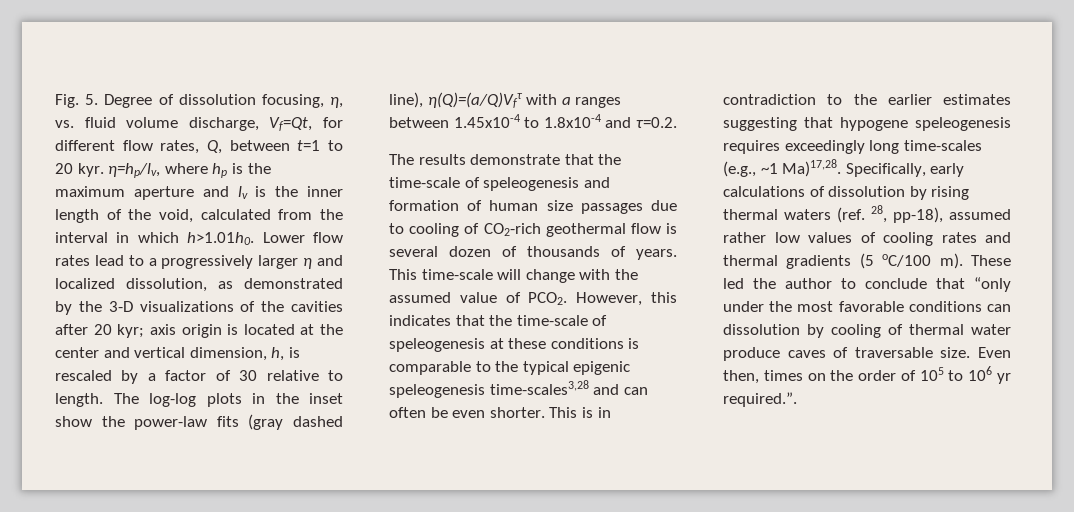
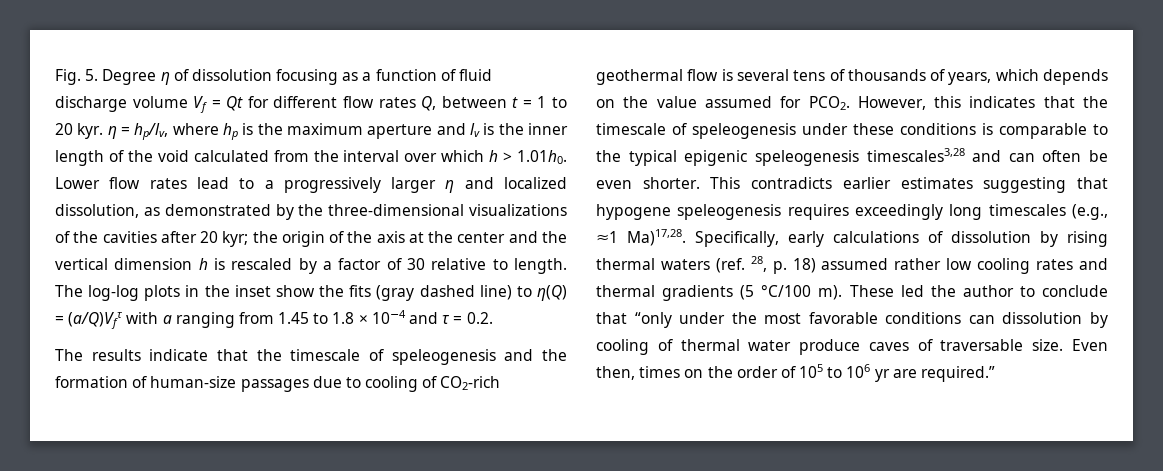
- Fig. 5. Degree of dissolution focusing, η, vs. fluid volume discharge, Vf=Qt, for different flow rates, Q, between t=1 to 20 kyr. η=hp/lv, where hp is the maximum aperture and lv is the inner length of the void, calculated from the interval in which h>1.01h0. Lower flow rates lead to a progressively larger η and localized dissolution, as demonstrated by the 3-D visualizations of the cavities after 20 kyr; axis origin is located at the center and vertical dimension, h, is rescaled by a factor of 30 relative to length.
+ Fig. 5. Degree η of dissolution focusing as a function of fluid discharge volume Vf = Qt for different flow rates Q, between t = 1 to 20 kyr. η = hp/lv, where hp is the maximum aperture and lv is the inner length of the void calculated from the interval over which h > 1.01h0. Lower flow rates lead to a progressively larger η and localized dissolution, as demonstrated by the three-dimensional visualizations of the cavities after 20 kyr; the origin of the axis at the center and the vertical dimension h is rescaled by a factor of 30 relative to length.
- The log-log plots in the inset show the power-law fits (gray dashed line), η(Q)=(a/Q)Vfτ with a ranges between 1.45x10-4 to 1.8x10-4 and τ=0.2.
+ The log-log plots in the inset show the fits (gray dashed line) to η(Q) = (a/Q)Vfτ with a ranging from 1.45 to 1.8 × 10−4 and τ = 0.2.
- The results demonstrate that the time-scale of speleogenesis and formation of human size passages due to cooling of CO2-rich geothermal flow is several dozen of thousands of years. This time-scale will change with the assumed value of PCO2.
+ The results indicate that the timescale of speleogenesis and the formation of human-size passages due to cooling of CO2-rich geothermal flow is several tens of thousands of years, which depends on the value assumed for PCO2.
- However, this indicates that the time-scale of speleogenesis at these conditions is comparable to the typical epigenic speleogenesis time-scales3,28 and can often be even shorter.
+ However, this indicates that the timescale of speleogenesis under these conditions is comparable to the typical epigenic speleogenesis timescales3,28 and can often be even shorter.
- This is in contradiction to the earlier estimates suggesting that hypogene speleogenesis requires exceedingly long time-scales (e.g., ~1 Ma)17,28.
+ This contradicts earlier estimates suggesting that hypogene speleogenesis requires exceedingly long timescales (e.g., ≈1 Ma)17,28.
- Specifically, early calculations of dissolution by rising thermal waters (ref. 28, pp-18), assumed rather low values of cooling rates and thermal gradients (5 oC/100 m).
+ Specifically, early calculations of dissolution by rising thermal waters (ref. 28, p. 18) assumed rather low cooling rates and thermal gradients (5 °C/100 m).
- Even then, times on the order of 105 to 106 yr required.”.
+ Even then, times on the order of 105 to 106 yr are required.”

